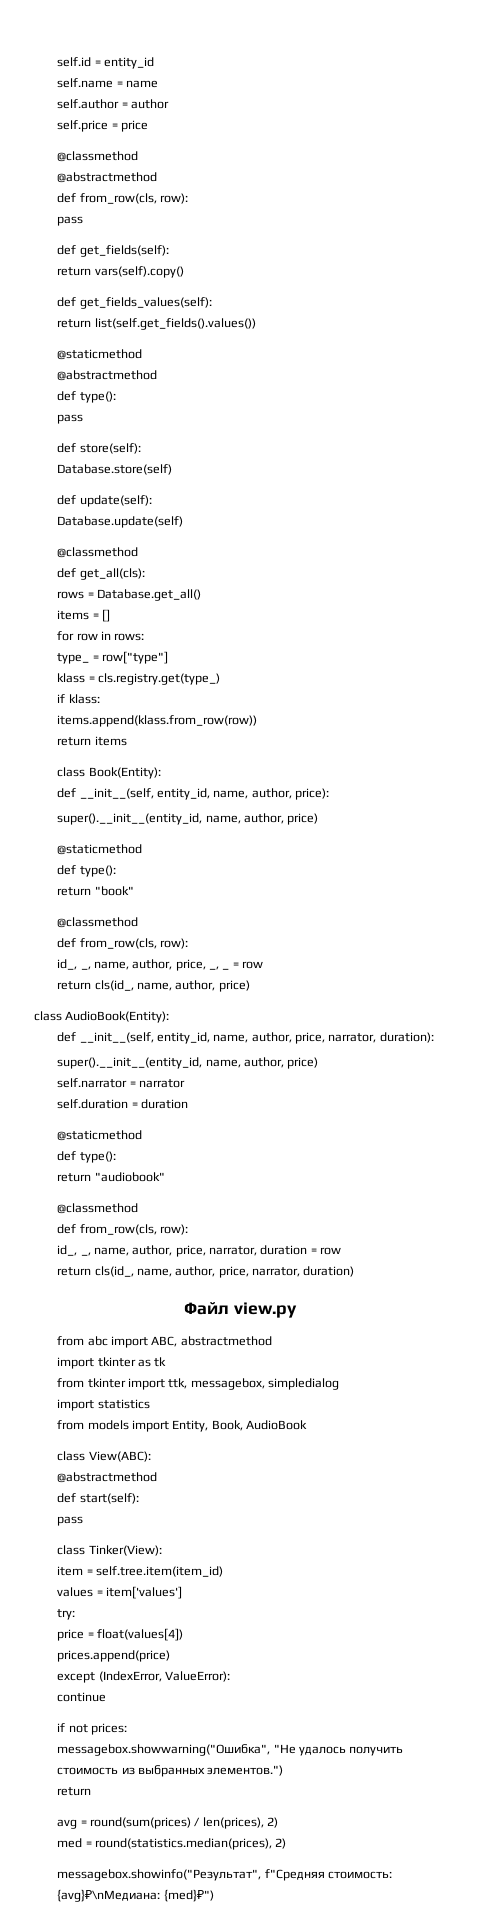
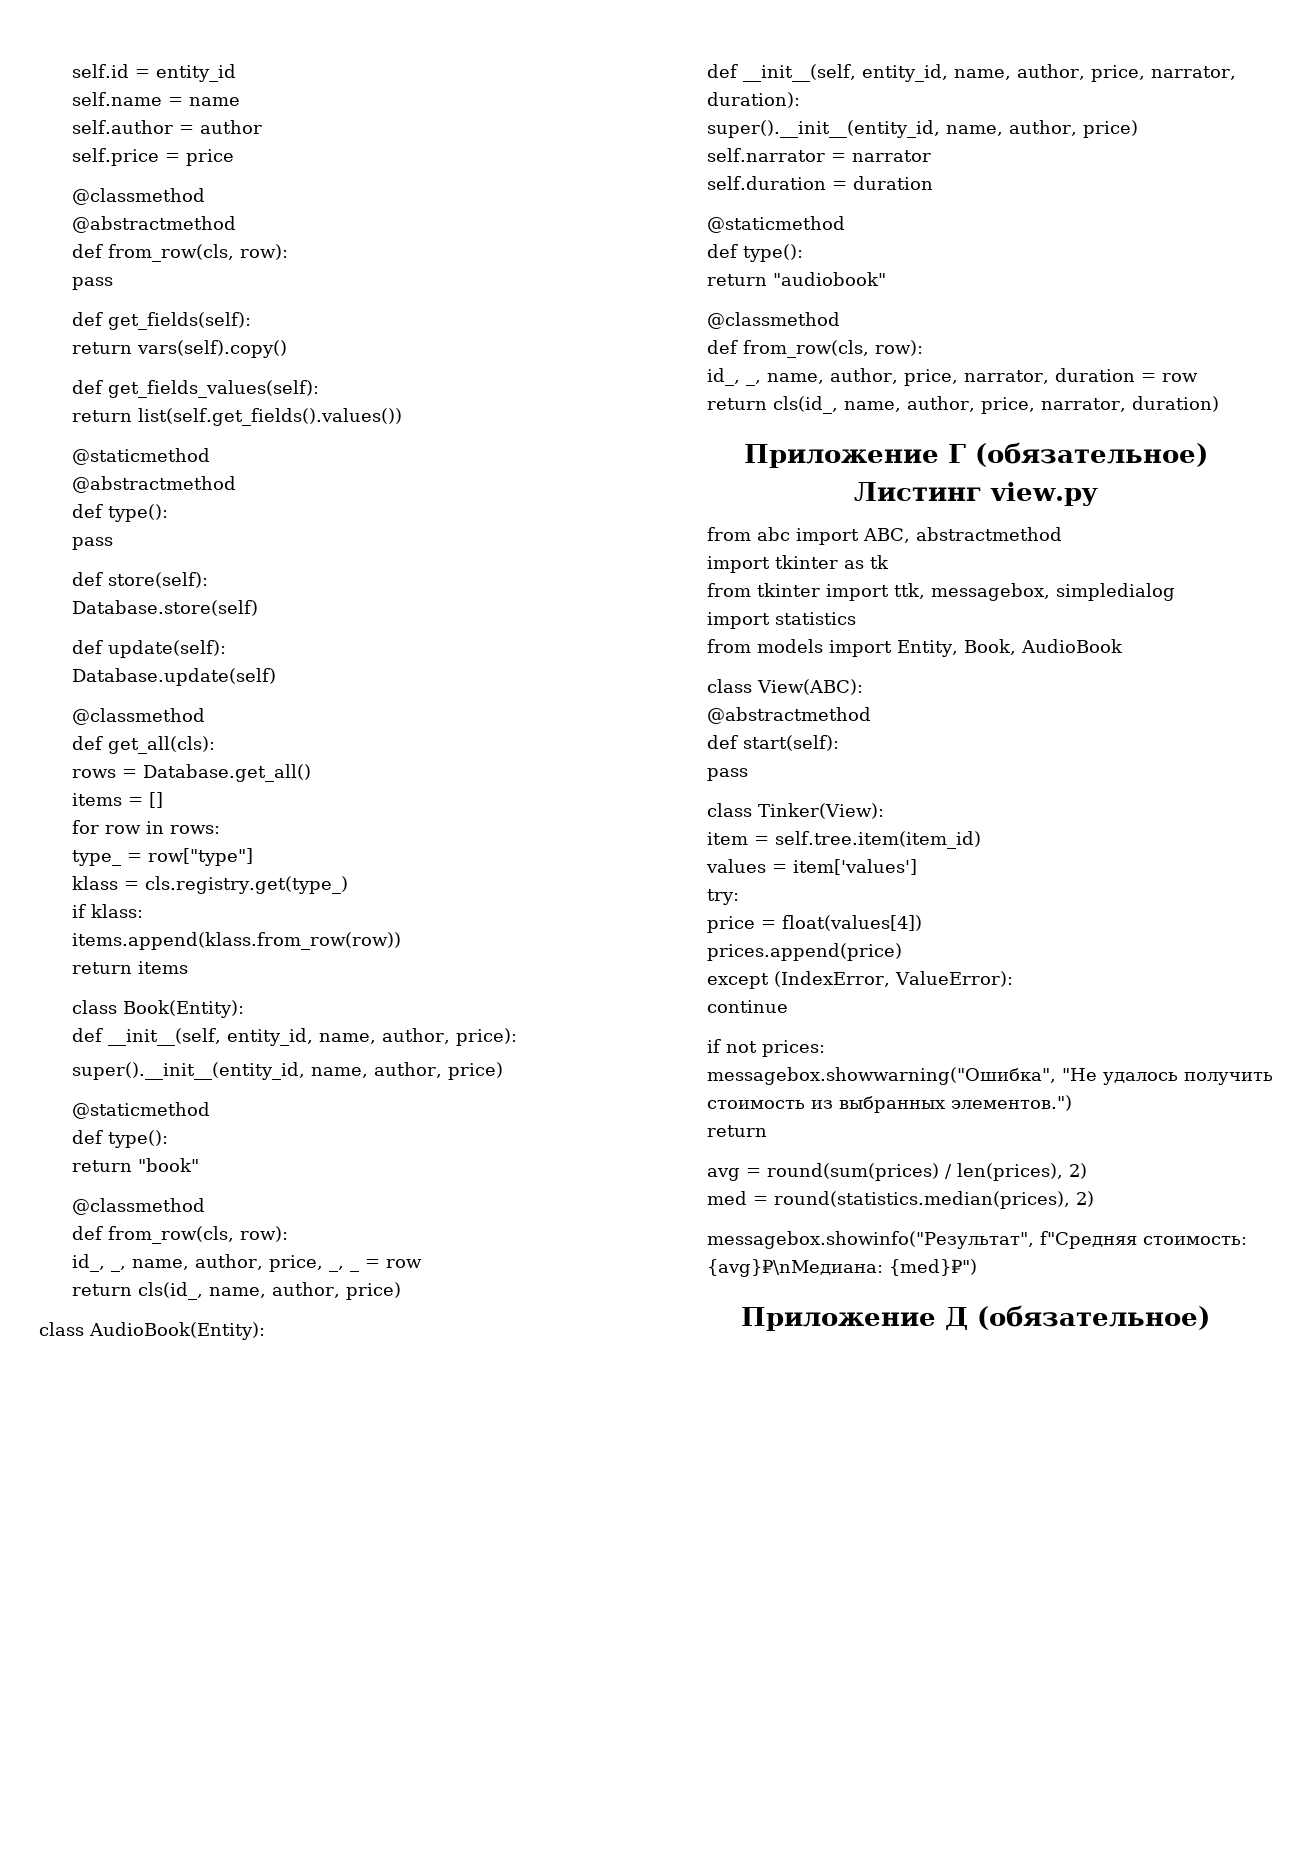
- Файл view.py
+ Приложение Г (обязательное)
+ Листинг view.py
+ Приложение Д (обязательное)

